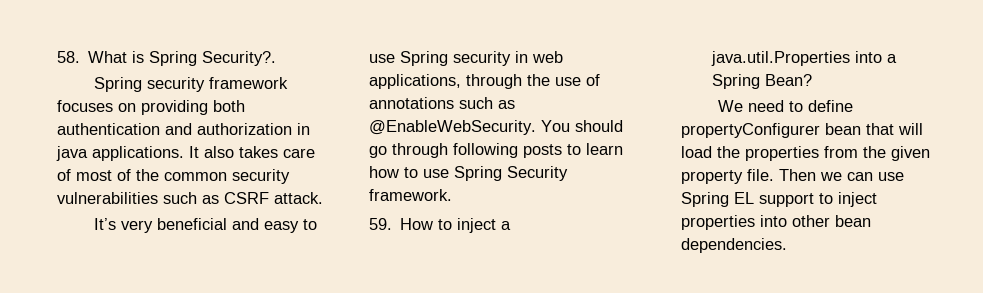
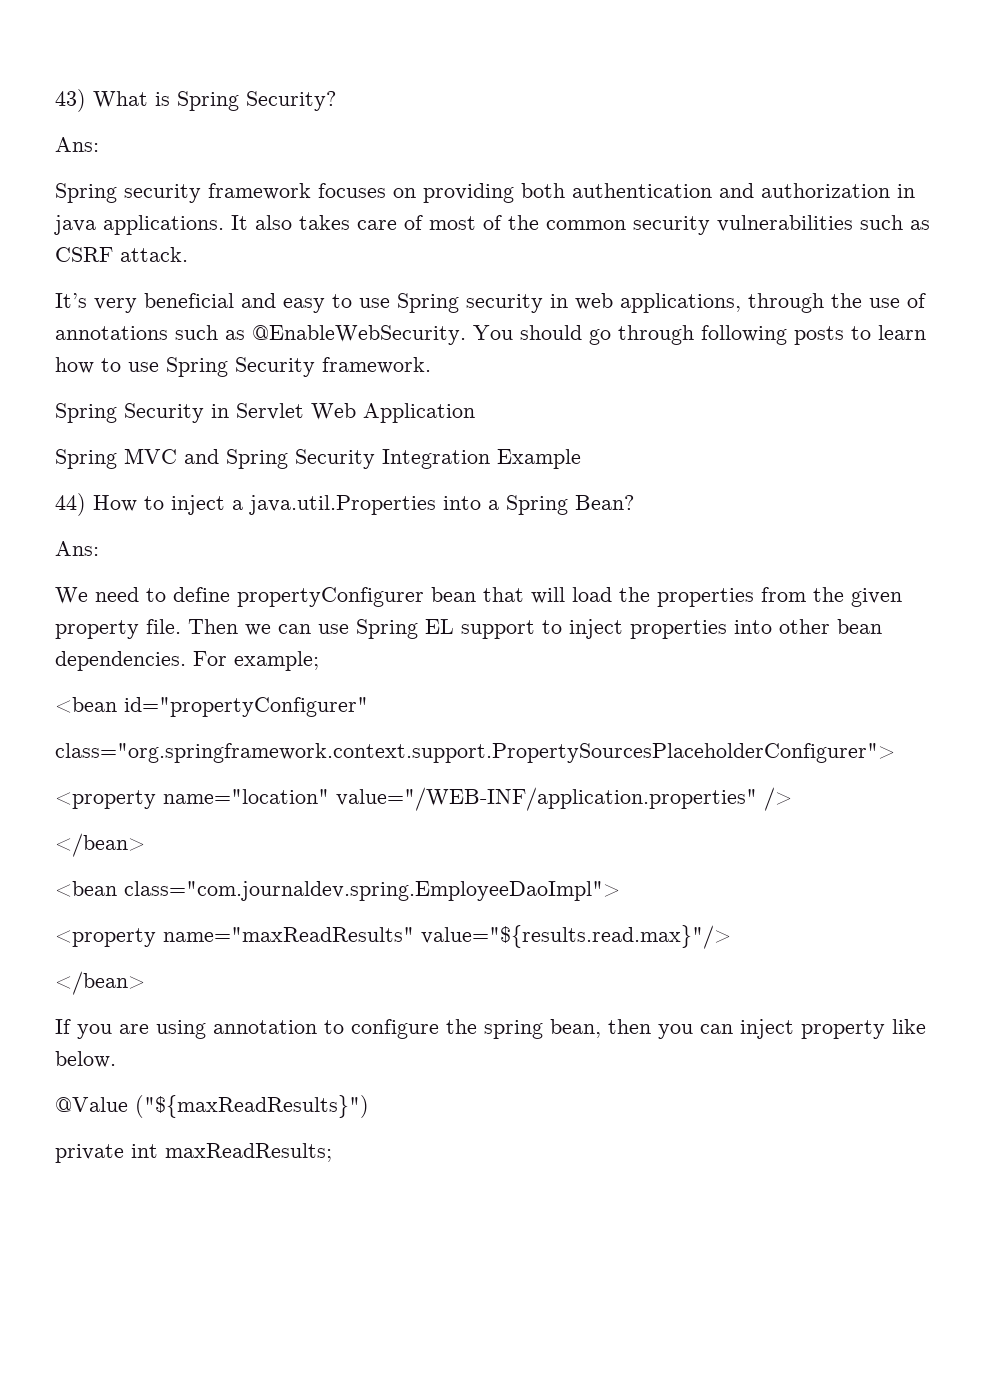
- 58. What is Spring Security?.
+ 43) What is Spring Security?
+ Ans:
- 59. How to inject a java.util.Properties into a Spring Bean?
+ Spring Security in Servlet Web Application
+ Spring MVC and Spring Security Integration Example
+ 44) How to inject a java.util.Properties into a Spring Bean?
+ Ans:
+ For example;
+ <bean id="propertyConfigurer"
+ class="org.springframework.context.support.PropertySourcesPlaceholderConfigurer">
+ <property name="location" value="/WEB-INF/application.properties" />
+ </bean>
+ <bean class="com.journaldev.spring.EmployeeDaoImpl">
+ <property name="maxReadResults" value="${results.read.max}"/>
+ </bean>
+ If you are using annotation to configure the spring bean, then you can inject property like below.
+ @Value ("${maxReadResults}")
+ private int maxReadResults;

